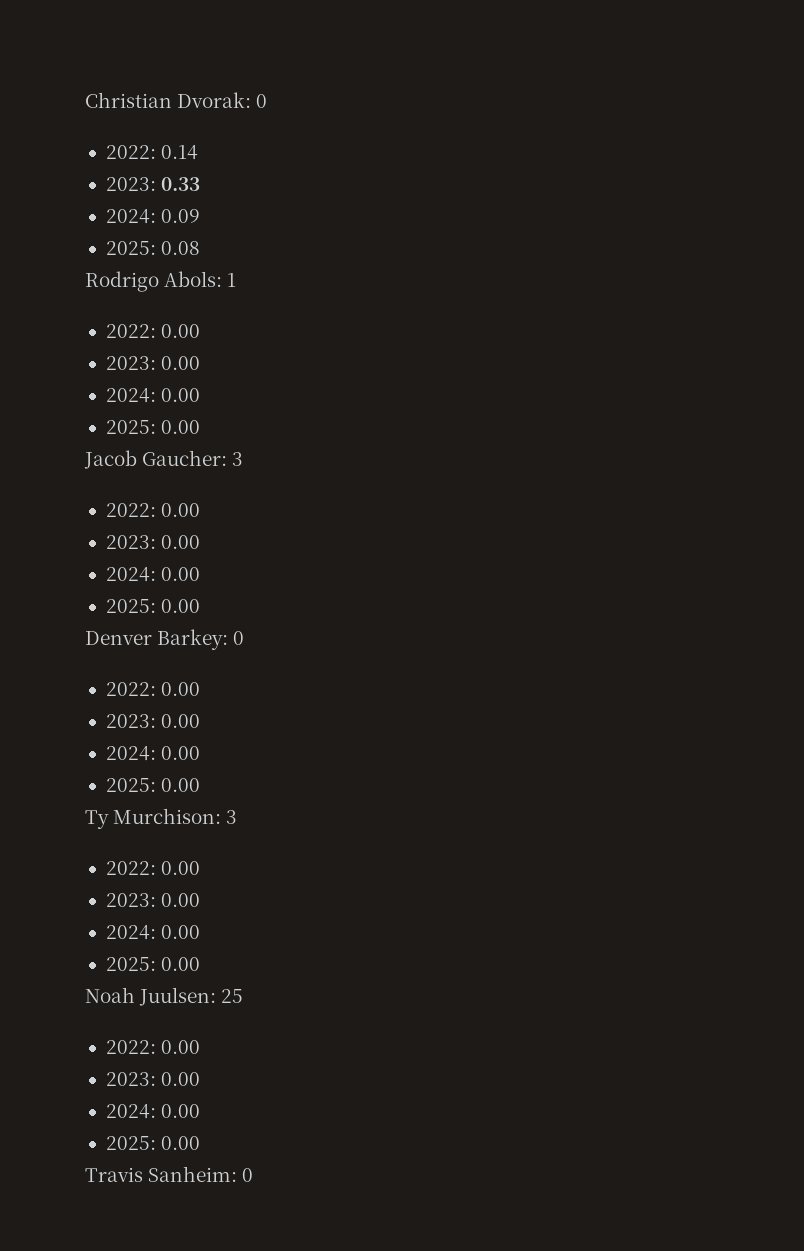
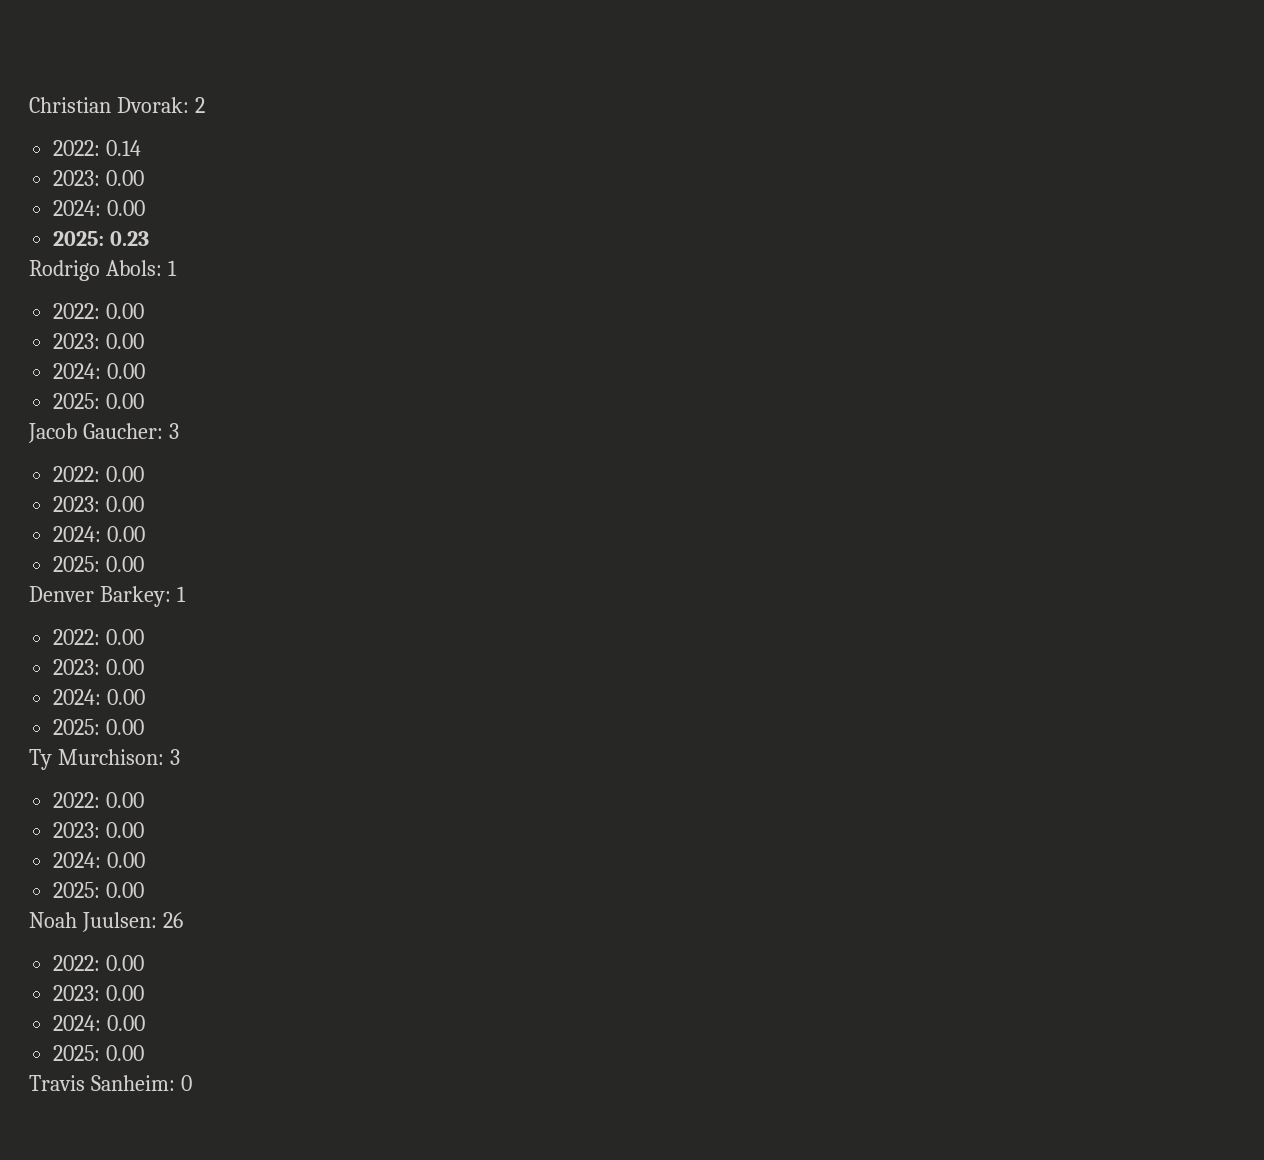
- Christian Dvorak: 0
+ Christian Dvorak: 2
  2022: 0.14
- 2023: 0.33
- 2024: 0.09
- 2025: 0.08
+ 2023: 0.00
+ 2024: 0.00
+ 2025: 0.23
- Denver Barkey: 0
+ Denver Barkey: 1
- Noah Juulsen: 25
+ Noah Juulsen: 26

